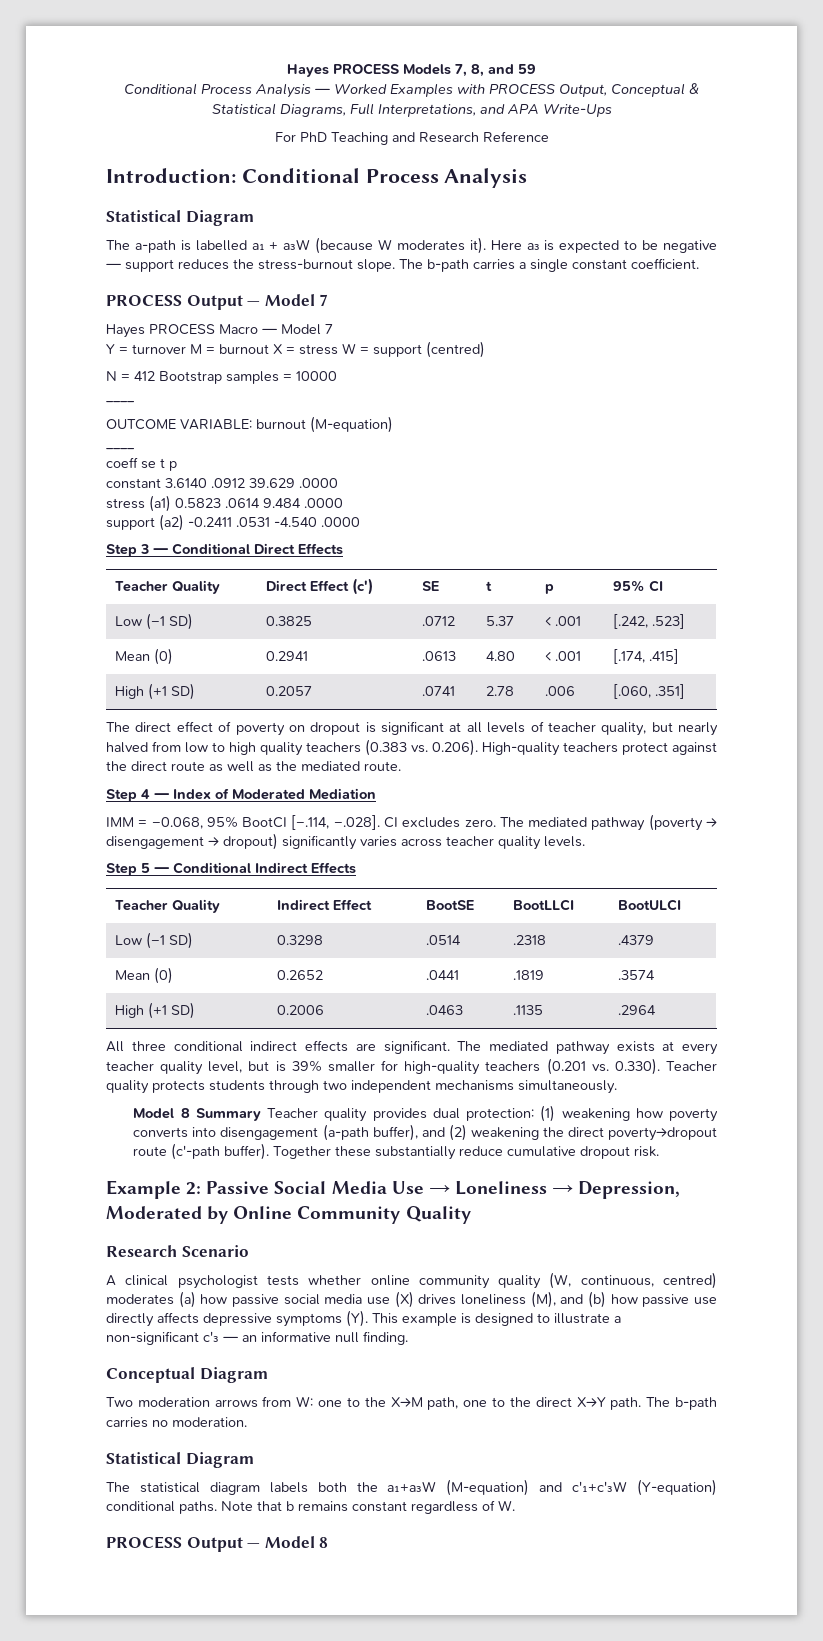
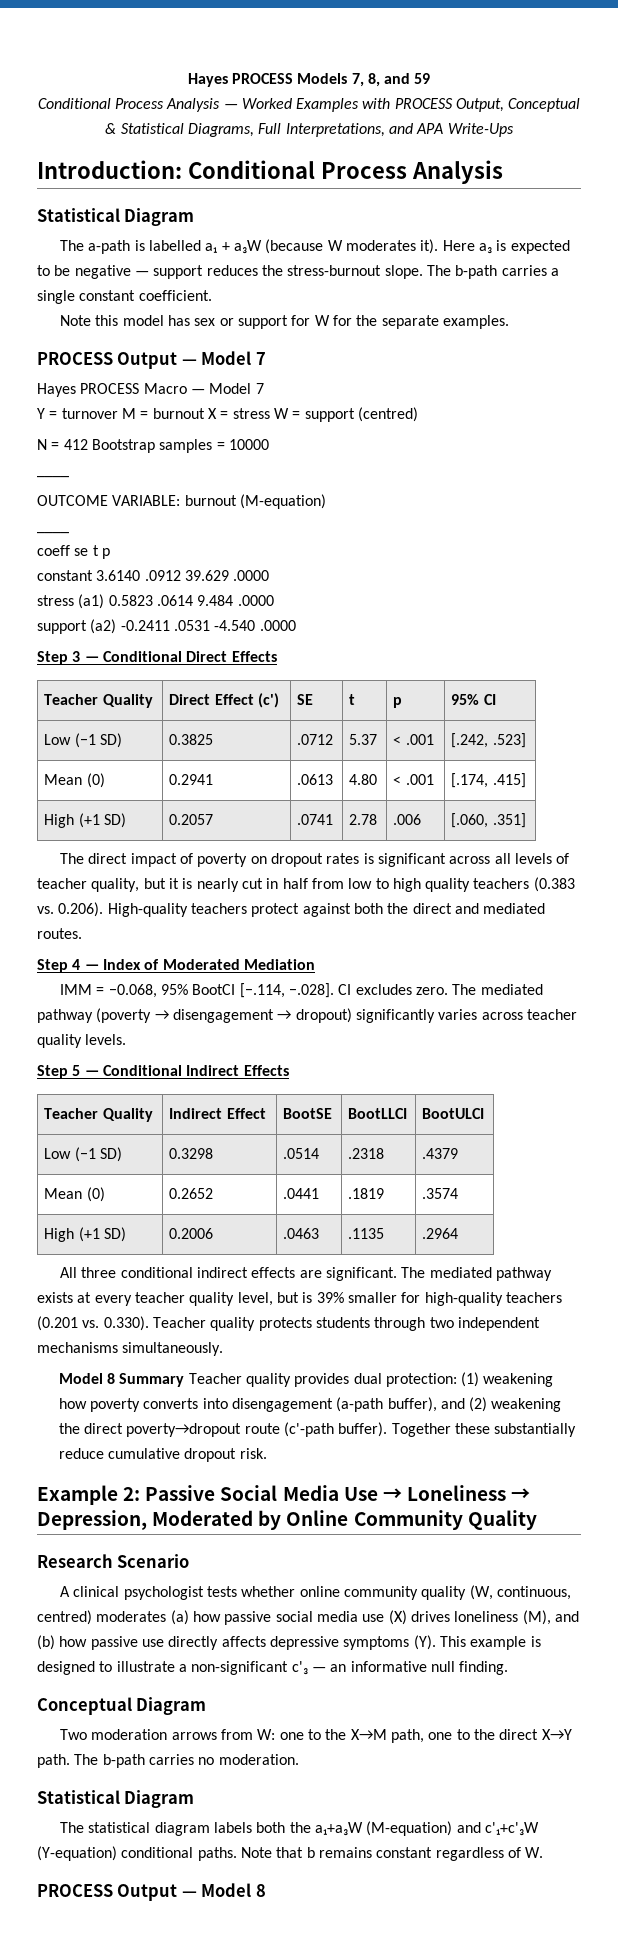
- For PhD Teaching and Research Reference
+ Note this model has sex or support for W for the separate examples.
- The direct effect of poverty on dropout is significant at all levels of teacher quality, but nearly halved from low to high quality teachers (0.383 vs. 0.206). High-quality teachers protect against the direct route as well as the mediated route.
+ The direct impact of poverty on dropout rates is significant across all levels of teacher quality, but it is nearly cut in half from low to high quality teachers (0.383 vs. 0.206). High-quality teachers protect against both the direct and mediated routes.

